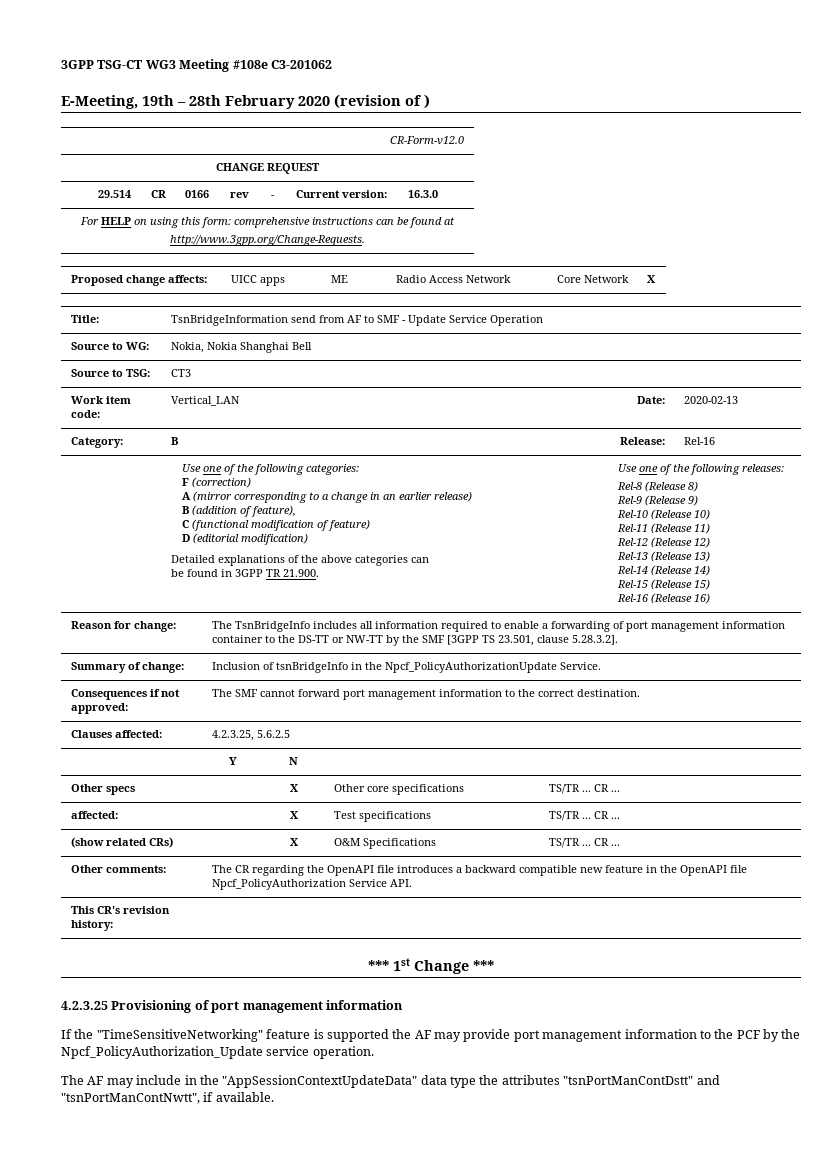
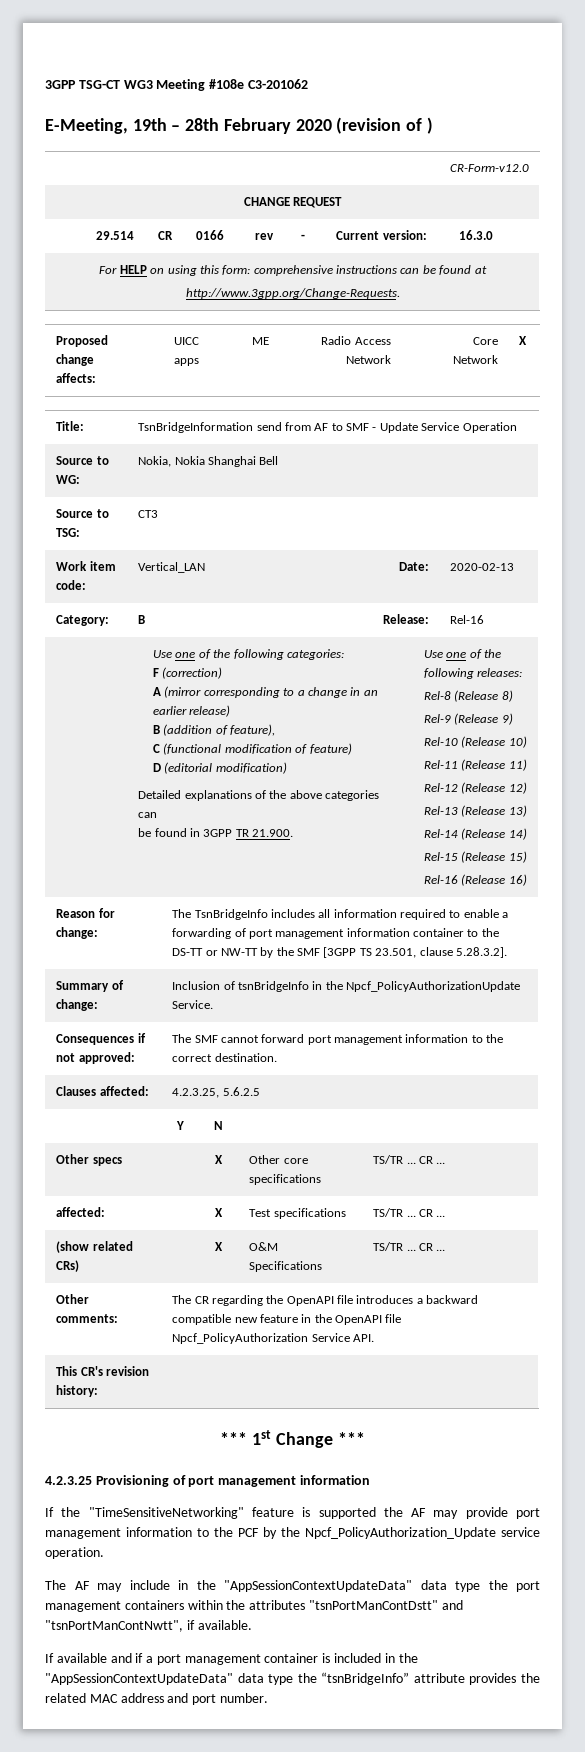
- The AF may include in the "AppSessionContextUpdateData" data type the attributes "tsnPortManContDstt" and "tsnPortManContNwtt", if available.
+ The AF may include in the "AppSessionContextUpdateData" data type the port management containers within the attributes "tsnPortManContDstt" and "tsnPortManContNwtt", if available.
+ If available and if a port management container is included in the "AppSessionContextUpdateData" data type the “tsnBridgeInfo” attribute provides the related MAC address and port number.

